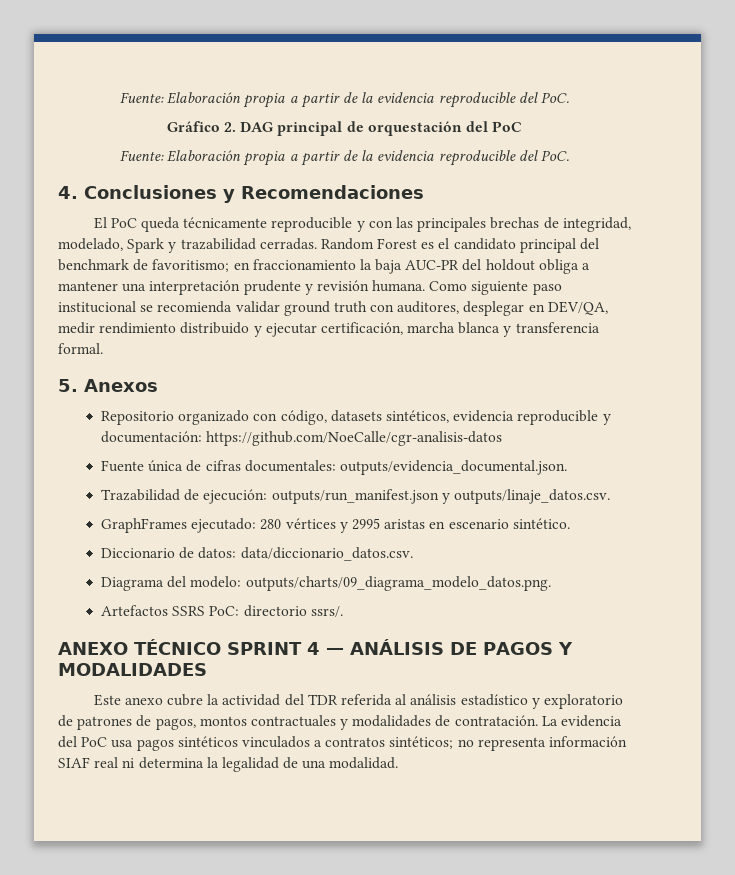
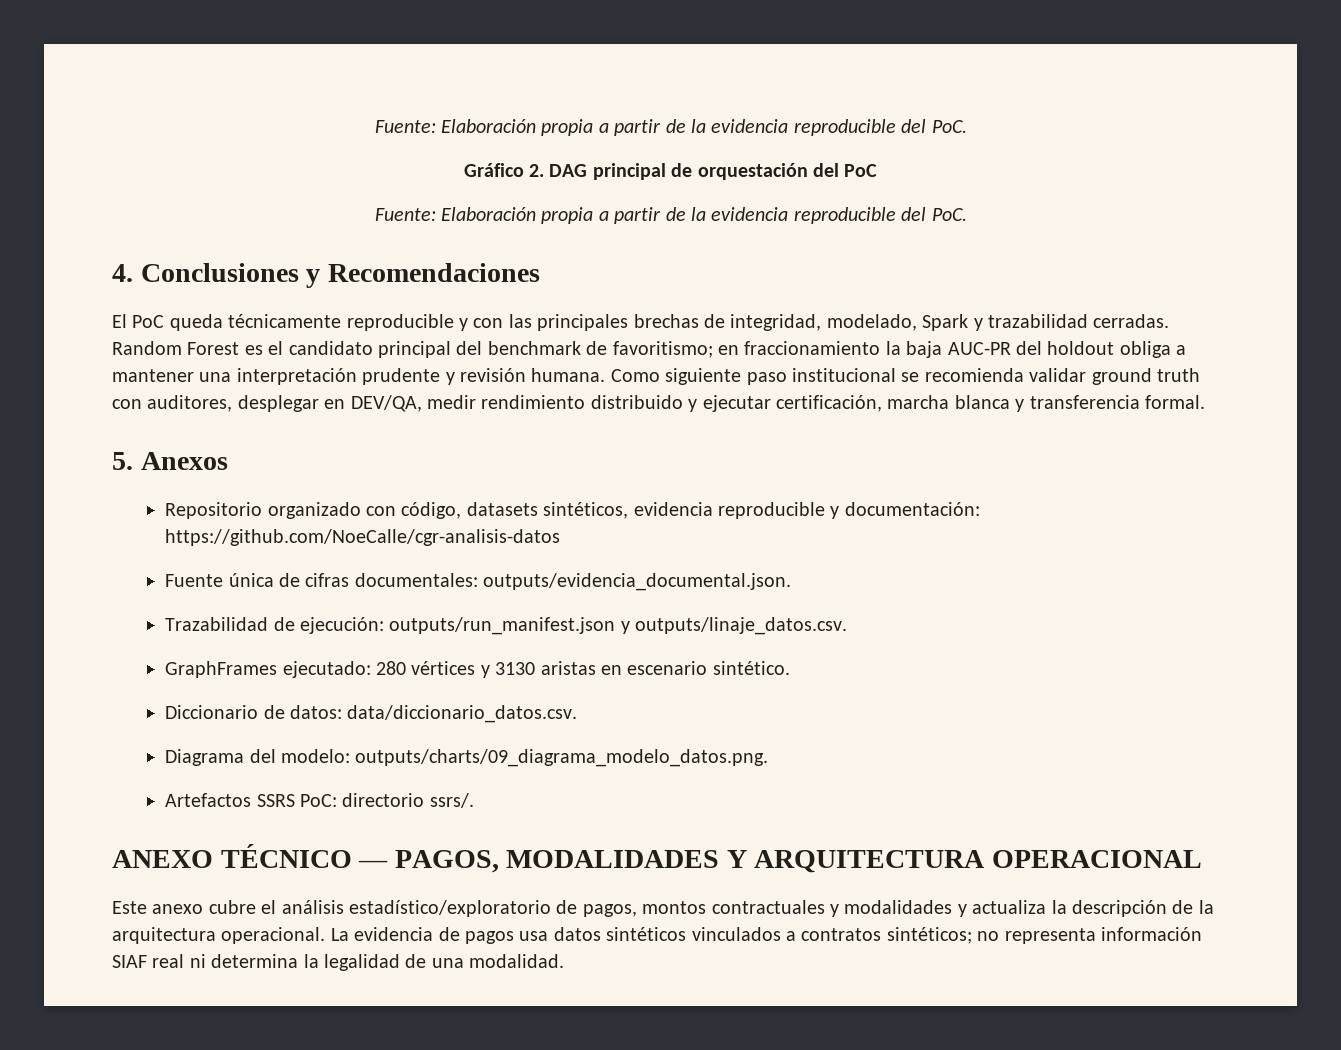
- GraphFrames ejecutado: 280 vértices y 2995 aristas en escenario sintético.
+ GraphFrames ejecutado: 280 vértices y 3130 aristas en escenario sintético.
- ANEXO TÉCNICO SPRINT 4 — ANÁLISIS DE PAGOS Y MODALIDADES
- Este anexo cubre la actividad del TDR referida al análisis estadístico y exploratorio de patrones de pagos, montos contractuales y modalidades de contratación. La evidencia del PoC usa pagos sintéticos vinculados a contratos sintéticos; no representa información SIAF real ni determina la legalidad de una modalidad.
+ ANEXO TÉCNICO — PAGOS, MODALIDADES Y ARQUITECTURA OPERACIONAL
+ Este anexo cubre el análisis estadístico/exploratorio de pagos, montos contractuales y modalidades y actualiza la descripción de la arquitectura operacional. La evidencia de pagos usa datos sintéticos vinculados a contratos sintéticos; no representa información SIAF real ni determina la legalidad de una modalidad.

